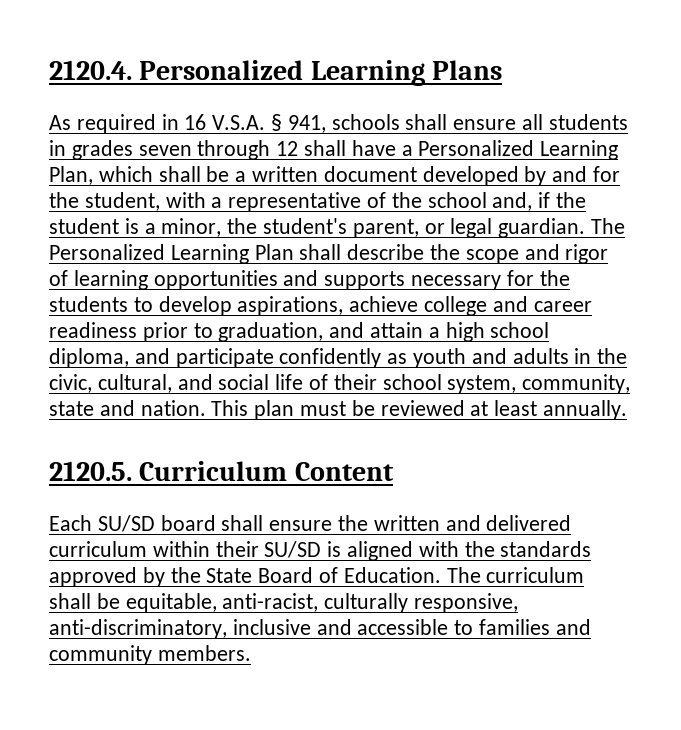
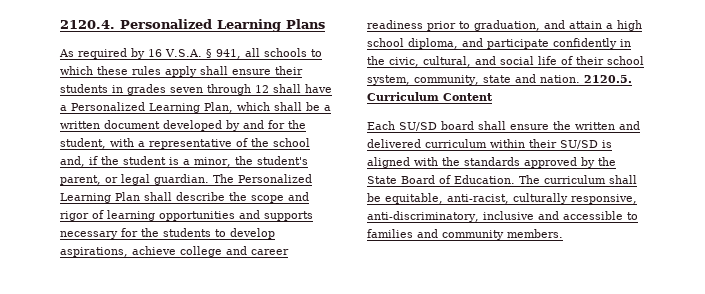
- As required in 16 V.S.A. § 941, schools shall ensure all students in grades seven through 12 shall have a Personalized Learning Plan, which shall be a written document developed by and for the student, with a representative of the school and, if the student is a minor, the student's parent, or legal guardian.
+ As required by 16 V.S.A. § 941, all schools to which these rules apply shall ensure their students in grades seven through 12 shall have a Personalized Learning Plan, which shall be a written document developed by and for the student, with a representative of the school and, if the student is a minor, the student's parent, or legal guardian.
- The Personalized Learning Plan shall describe the scope and rigor of learning opportunities and supports necessary for the students to develop aspirations, achieve college and career readiness prior to graduation, and attain a high school diploma, and participate confidently as youth and adults in the civic, cultural, and social life of their school system, community, state and nation. This plan must be reviewed at least annually.
- 2120.5. Curriculum Content
+ The Personalized Learning Plan shall describe the scope and rigor of learning opportunities and supports necessary for the students to develop aspirations, achieve college and career readiness prior to graduation, and attain a high school diploma, and participate confidently in the civic, cultural, and social life of their school system, community, state and nation. 2120.5. Curriculum Content

